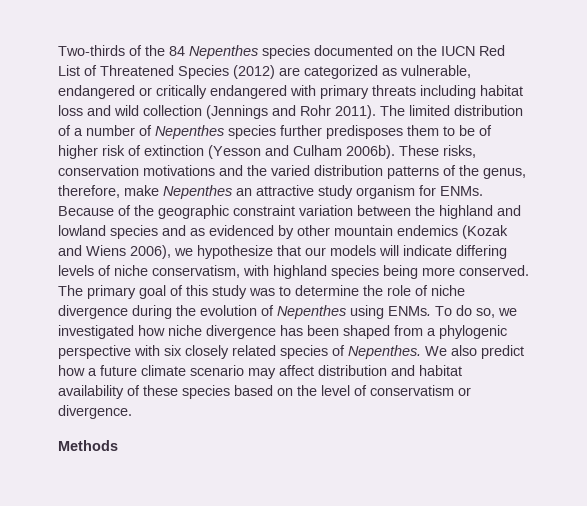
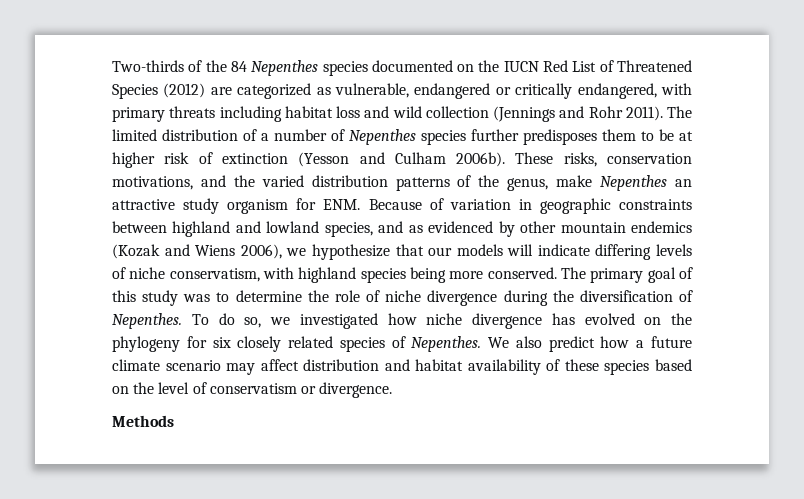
- Two-thirds of the 84 Nepenthes species documented on the IUCN Red List of Threatened Species (2012) are categorized as vulnerable, endangered or critically endangered with primary threats including habitat loss and wild collection (Jennings and Rohr 2011).
+ Two-thirds of the 84 Nepenthes species documented on the IUCN Red List of Threatened Species (2012) are categorized as vulnerable, endangered or critically endangered, with primary threats including habitat loss and wild collection (Jennings and Rohr 2011).
- The limited distribution of a number of Nepenthes species further predisposes them to be of higher risk of extinction (Yesson and Culham 2006b).
+ The limited distribution of a number of Nepenthes species further predisposes them to be at higher risk of extinction (Yesson and Culham 2006b).
- These risks, conservation motivations and the varied distribution patterns of the genus, therefore, make Nepenthes an attractive study organism for ENMs. Because of the geographic constraint variation between the highland and lowland species and as evidenced by other mountain endemics (Kozak and Wiens 2006), we hypothesize that our models will indicate differing levels of niche conservatism, with highland species being more conserved.
+ These risks, conservation motivations, and the varied distribution patterns of the genus, make Nepenthes an attractive study organism for ENM. Because of variation in geographic constraints between highland and lowland species, and as evidenced by other mountain endemics (Kozak and Wiens 2006), we hypothesize that our models will indicate differing levels of niche conservatism, with highland species being more conserved.
- The primary goal of this study was to determine the role of niche divergence during the evolution of Nepenthes using ENMs.
+ The primary goal of this study was to determine the role of niche divergence during the diversification of Nepenthes.
- To do so, we investigated how niche divergence has been shaped from a phylogenic perspective with six closely related species of Nepenthes.
+ To do so, we investigated how niche divergence has evolved on the phylogeny for six closely related species of Nepenthes.

